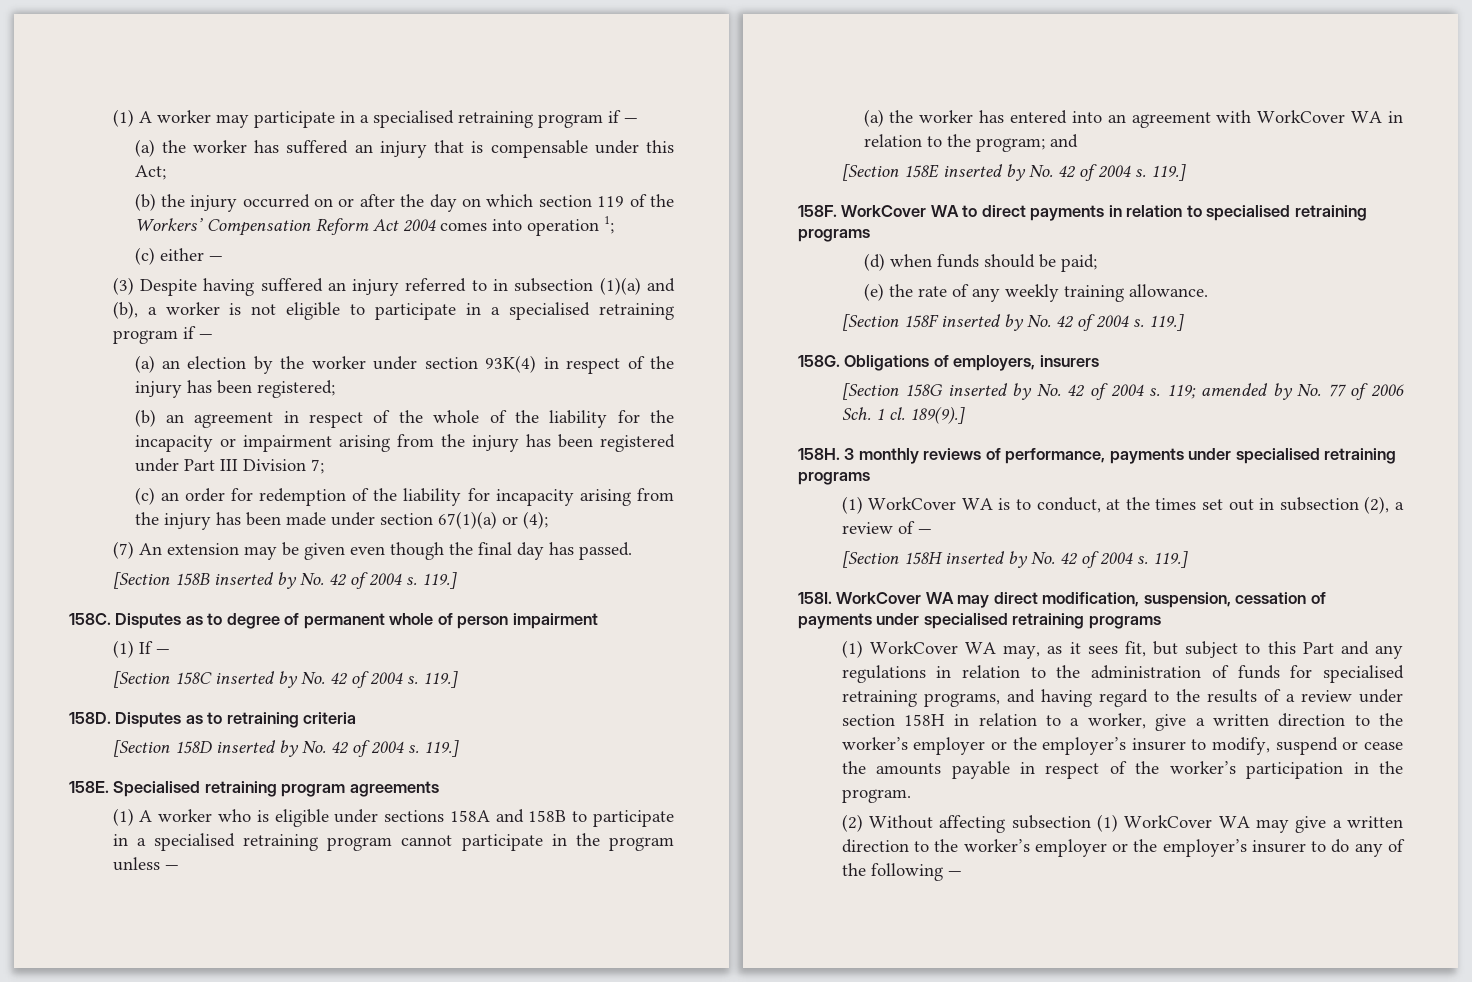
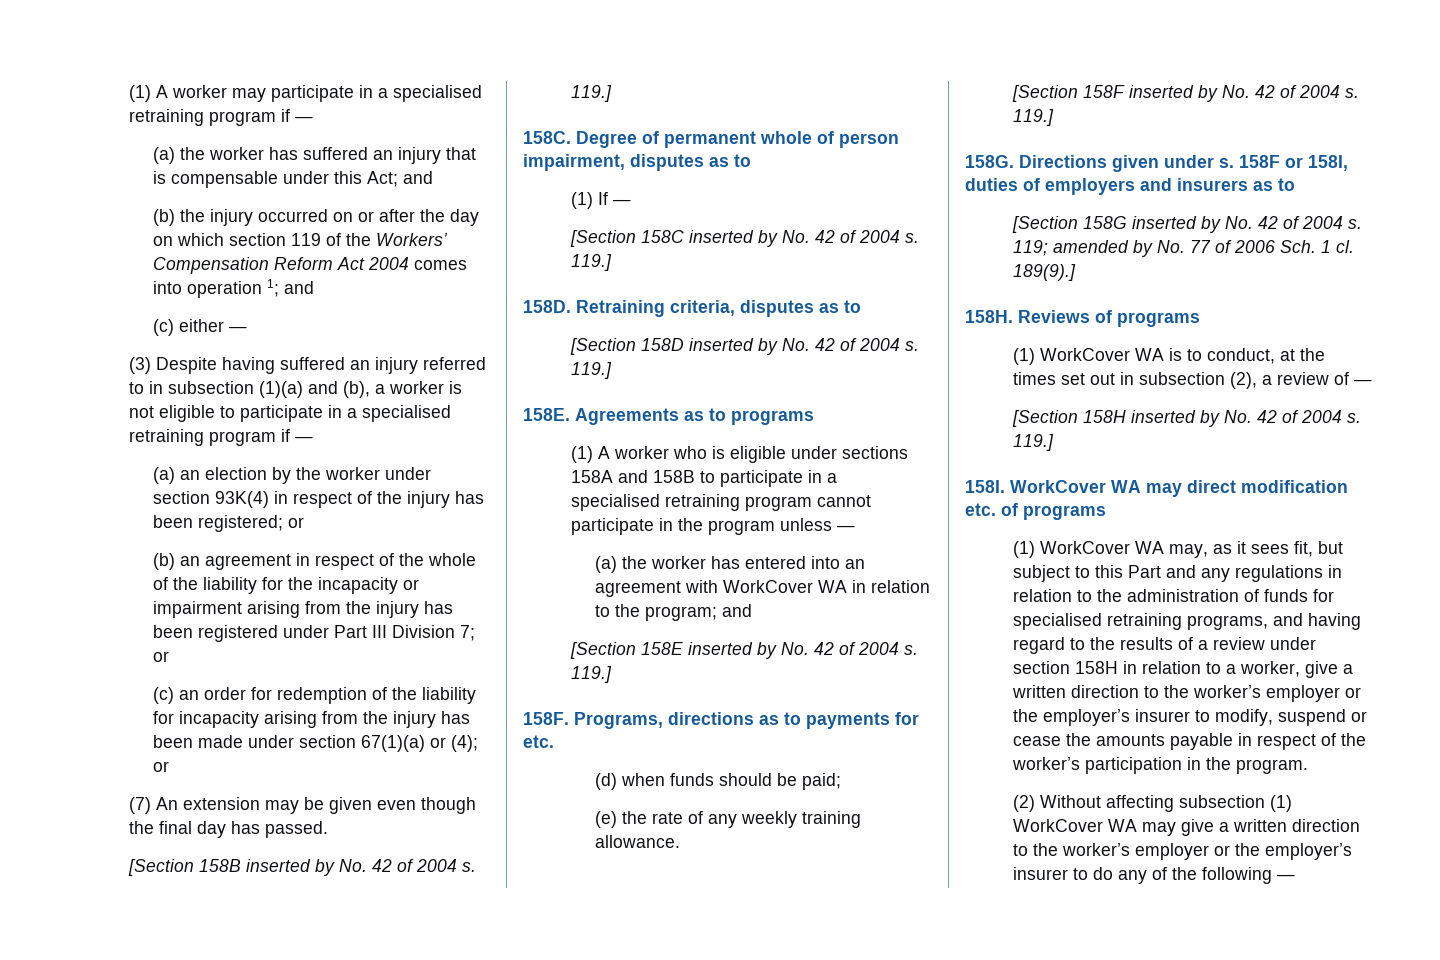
- (a) the worker has suffered an injury that is compensable under this Act;
+ (a) the worker has suffered an injury that is compensable under this Act; and
- (b) the injury occurred on or after the day on which section 119 of the Workers’ Compensation Reform Act 2004 comes into operation 1;
+ (b) the injury occurred on or after the day on which section 119 of the Workers’ Compensation Reform Act 2004 comes into operation 1; and
- (a) an election by the worker under section 93K(4) in respect of the injury has been registered;
+ (a) an election by the worker under section 93K(4) in respect of the injury has been registered; or
- (b) an agreement in respect of the whole of the liability for the incapacity or impairment arising from the injury has been registered under Part III Division 7;
+ (b) an agreement in respect of the whole of the liability for the incapacity or impairment arising from the injury has been registered under Part III Division 7; or
- (c) an order for redemption of the liability for incapacity arising from the injury has been made under section 67(1)(a) or (4);
+ (c) an order for redemption of the liability for incapacity arising from the injury has been made under section 67(1)(a) or (4); or
- Disputes as to degree of permanent whole of person impairment
+ Degree of permanent whole of person impairment, disputes as to
- Disputes as to retraining criteria
+ Retraining criteria, disputes as to
- Specialised retraining program agreements
+ Agreements as to programs
- WorkCover WA to direct payments in relation to specialised retraining programs
+ Programs, directions as to payments for etc.
- Obligations of employers, insurers
+ Directions given under s. 158F or 158I, duties of employers and insurers as to
- 3 monthly reviews of performance, payments under specialised retraining programs
+ Reviews of programs
- WorkCover WA may direct modification, suspension, cessation of payments under specialised retraining programs
+ WorkCover WA may direct modification etc. of programs

